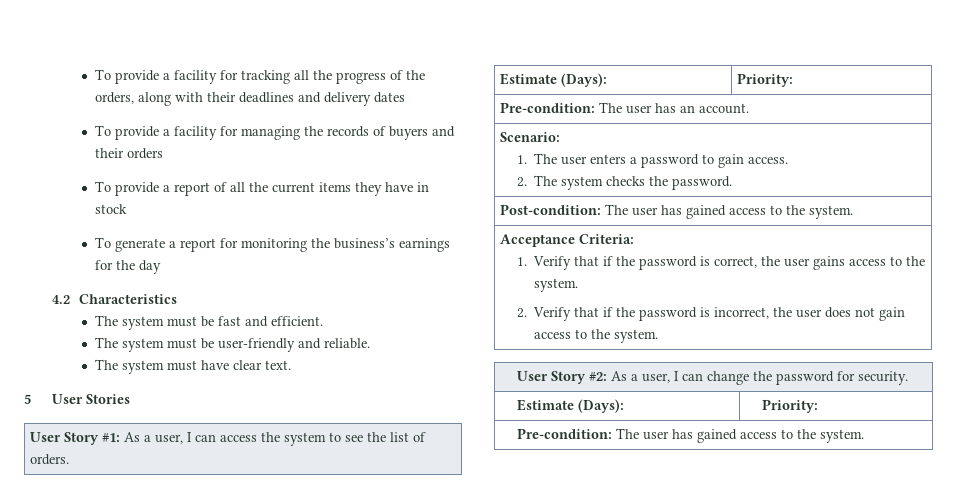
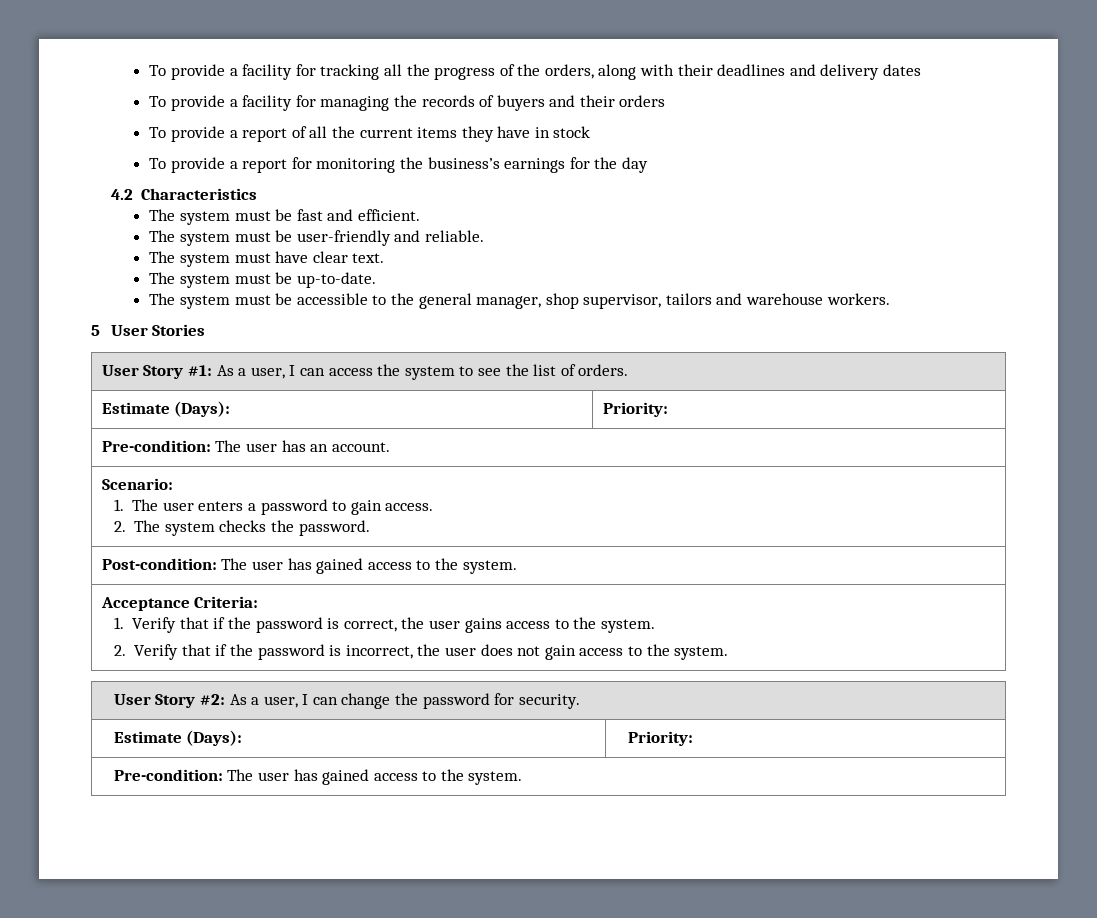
- To generate a report for monitoring the business’s earnings for the day
+ To provide a report for monitoring the business’s earnings for the day
+ The system must be up-to-date.
+ The system must be accessible to the general manager, shop supervisor, tailors and warehouse workers.

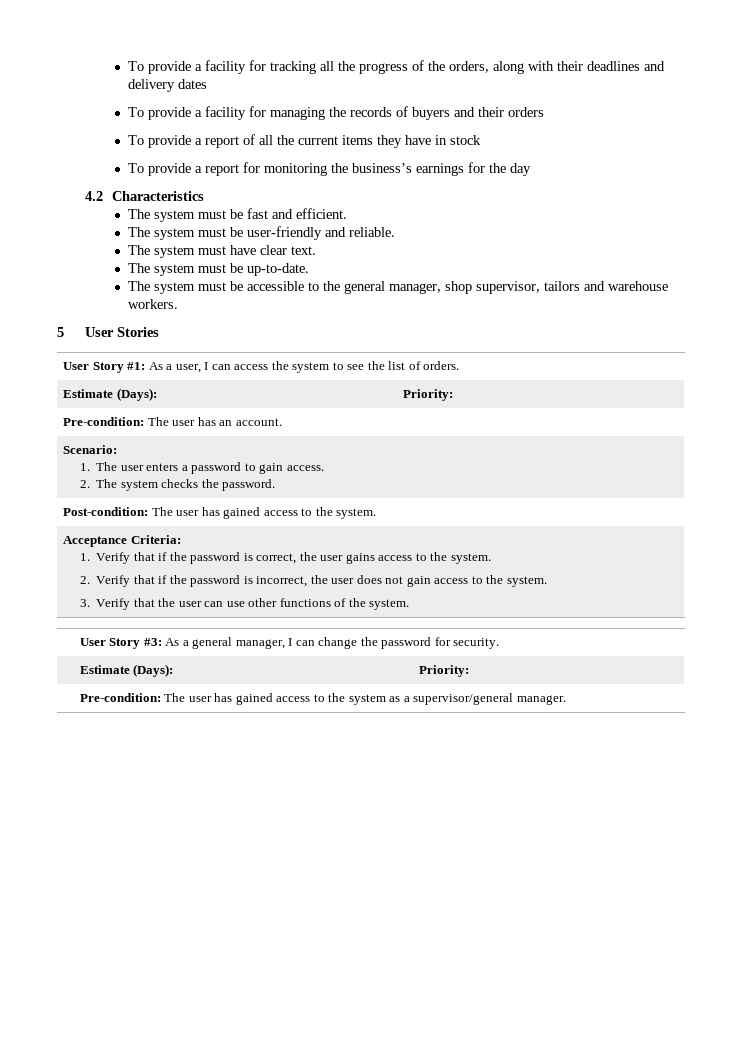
- User Story #2: As a user, I can change the password for security.
+ 3. Verify that the user can use other functions of the system.
+ User Story #3: As a general manager, I can change the password for security.
- Pre-condition: The user has gained access to the system.
+ Pre-condition: The user has gained access to the system as a supervisor/general manager.

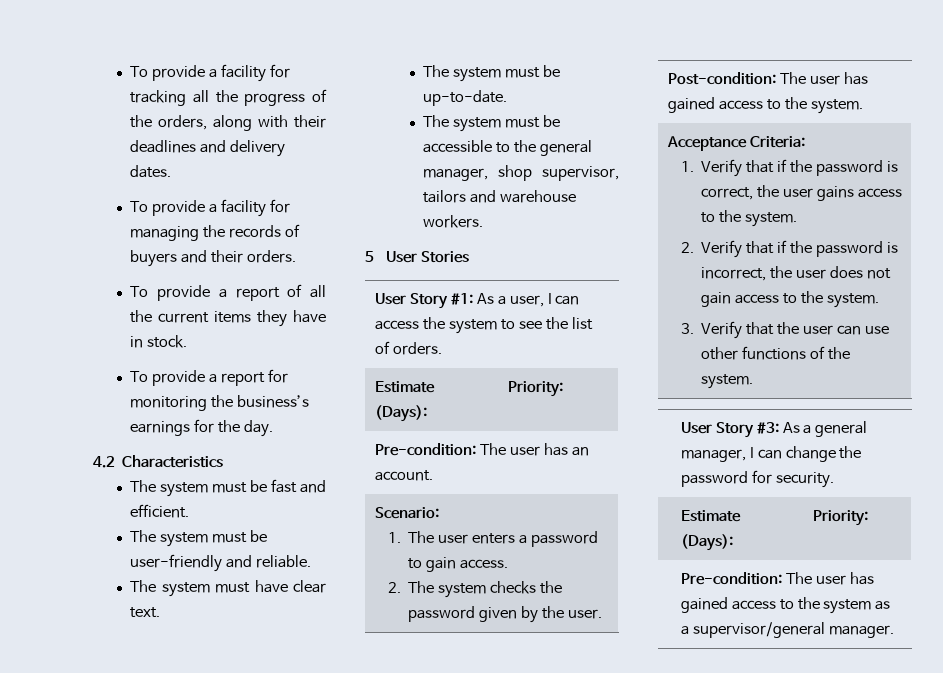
- To provide a facility for tracking all the progress of the orders, along with their deadlines and delivery dates
+ To provide a facility for tracking all the progress of the orders, along with their deadlines and delivery dates.
- To provide a facility for managing the records of buyers and their orders
+ To provide a facility for managing the records of buyers and their orders.
- To provide a report of all the current items they have in stock
+ To provide a report of all the current items they have in stock.
- To provide a report for monitoring the business’s earnings for the day
+ To provide a report for monitoring the business’s earnings for the day.
  Scenario:
  1. The user enters a password to gain access.
- 2. The system checks the password.
+ 2. The system checks the password given by the user.

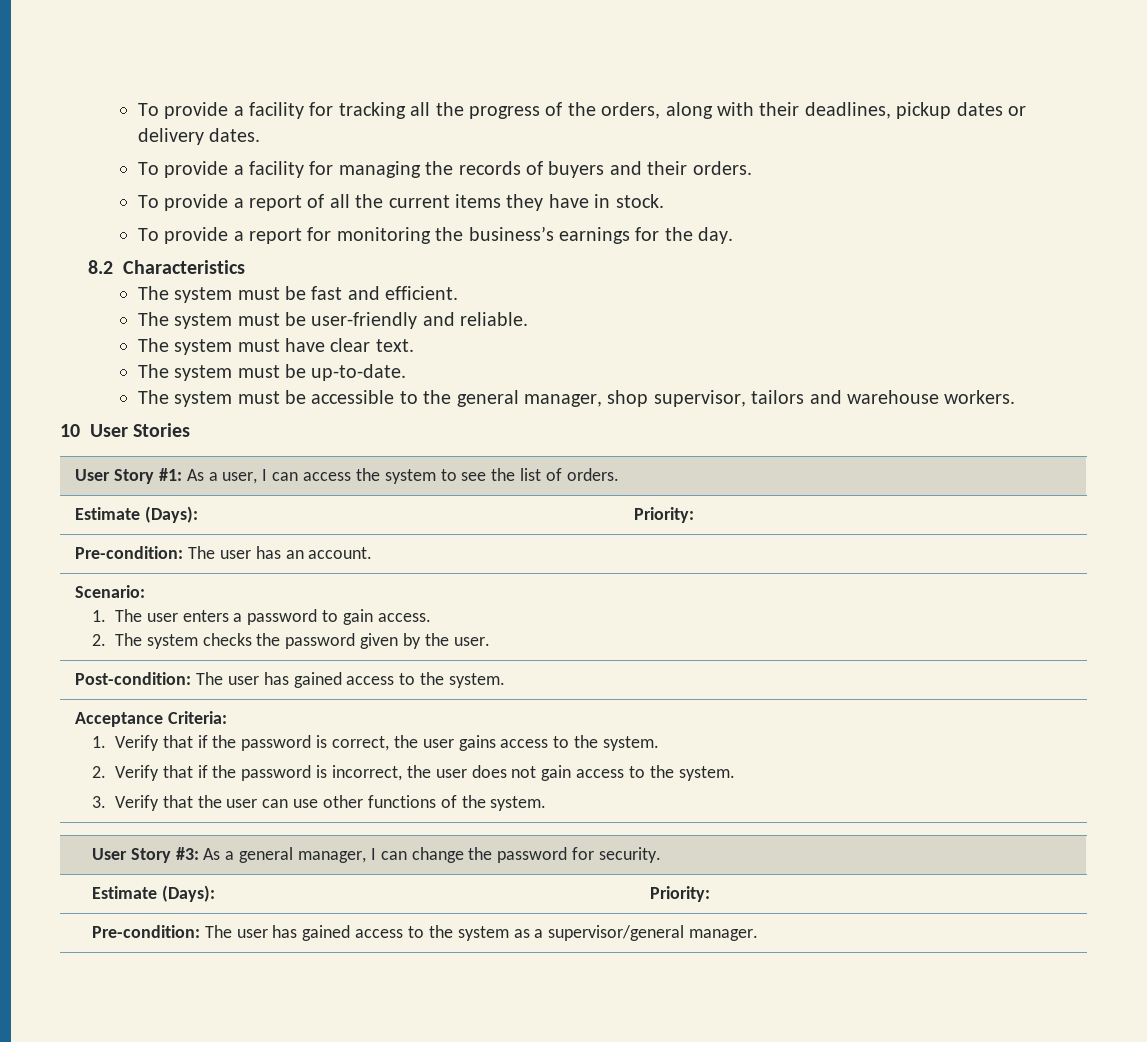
- To provide a facility for tracking all the progress of the orders, along with their deadlines and delivery dates.
+ To provide a facility for tracking all the progress of the orders, along with their deadlines, pickup dates or delivery dates.
- 4.2 Characteristics
+ 8.2 Characteristics
- 5 User Stories
+ 10 User Stories

